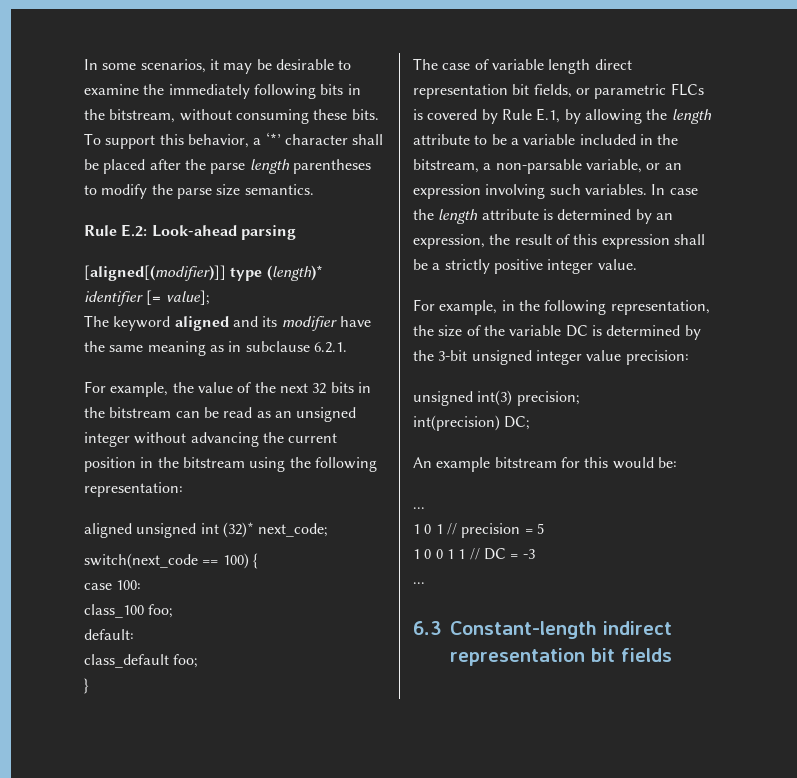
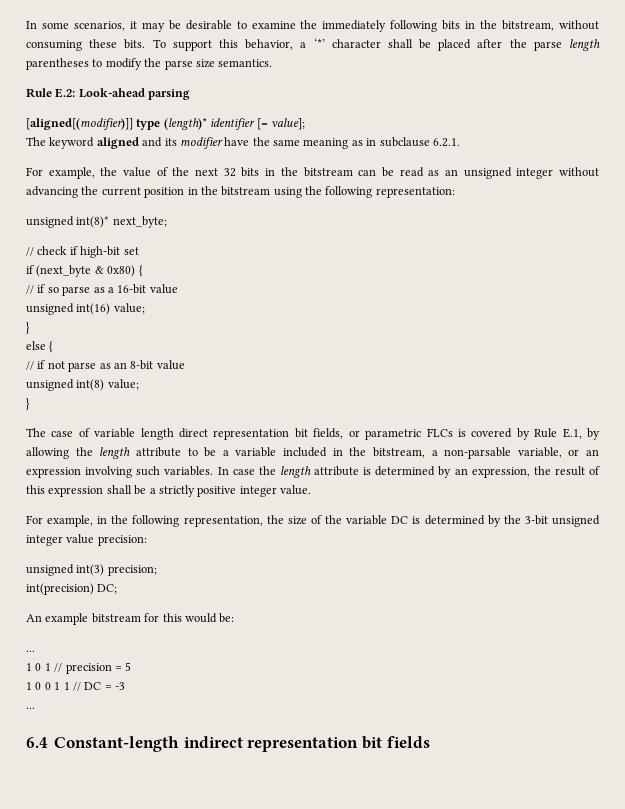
- aligned unsigned int (32)* next_code;
- switch(next_code == 100) {
- case 100:
- class_100 foo;
- default:
- class_default foo;
+ unsigned int(8)* next_byte;
+ // check if high-bit set
+ if (next_byte & 0x80) {
+ // if so parse as a 16-bit value
+ unsigned int(16) value;
+ }
+ else {
+ // if not parse as an 8-bit value
+ unsigned int(8) value;
- 6.3 Constant-length indirect representation bit fields
+ 6.4 Constant-length indirect representation bit fields

